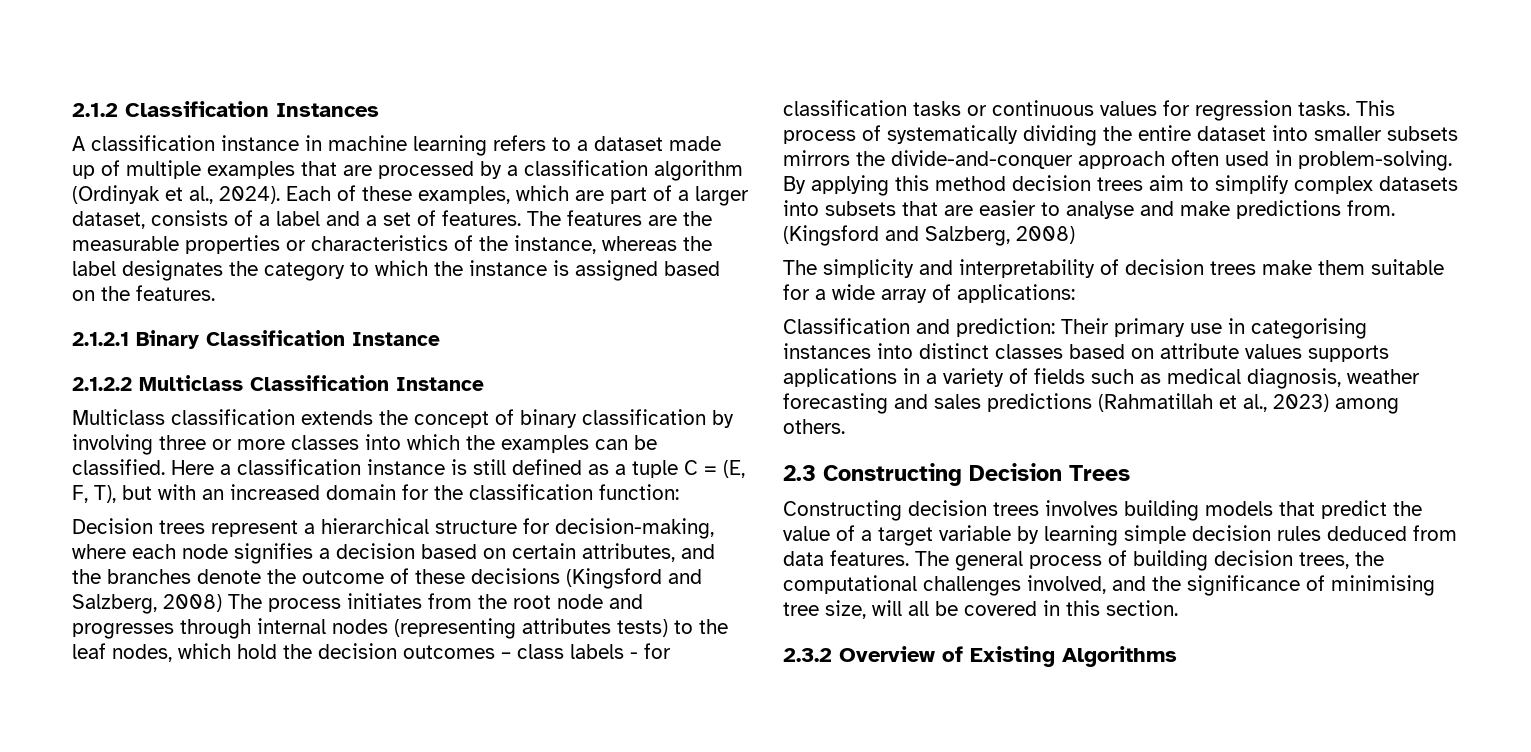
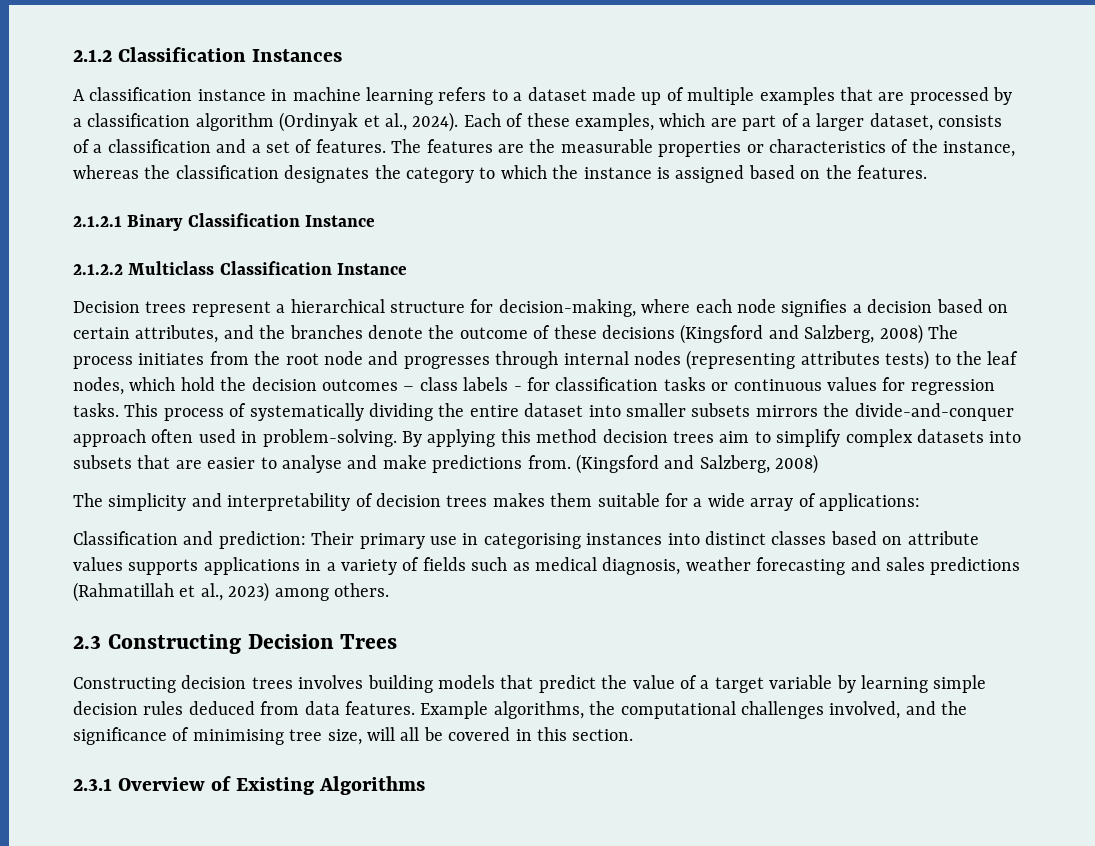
- Each of these examples, which are part of a larger dataset, consists of a label and a set of features.
+ Each of these examples, which are part of a larger dataset, consists of a classification and a set of features.
- The features are the measurable properties or characteristics of the instance, whereas the label designates the category to which the instance is assigned based on the features.
+ The features are the measurable properties or characteristics of the instance, whereas the classification designates the category to which the instance is assigned based on the features.
- Multiclass classification extends the concept of binary classification by involving three or more classes into which the examples can be classified. Here a classification instance is still defined as a tuple C = (E, F, T), but with an increased domain for the classification function:
- The simplicity and interpretability of decision trees make them suitable for a wide array of applications:
+ The simplicity and interpretability of decision trees makes them suitable for a wide array of applications:
- The general process of building decision trees, the computational challenges involved, and the significance of minimising tree size, will all be covered in this section.
+ Example algorithms, the computational challenges involved, and the significance of minimising tree size, will all be covered in this section.
- 2.3.2 Overview of Existing Algorithms
+ 2.3.1 Overview of Existing Algorithms

